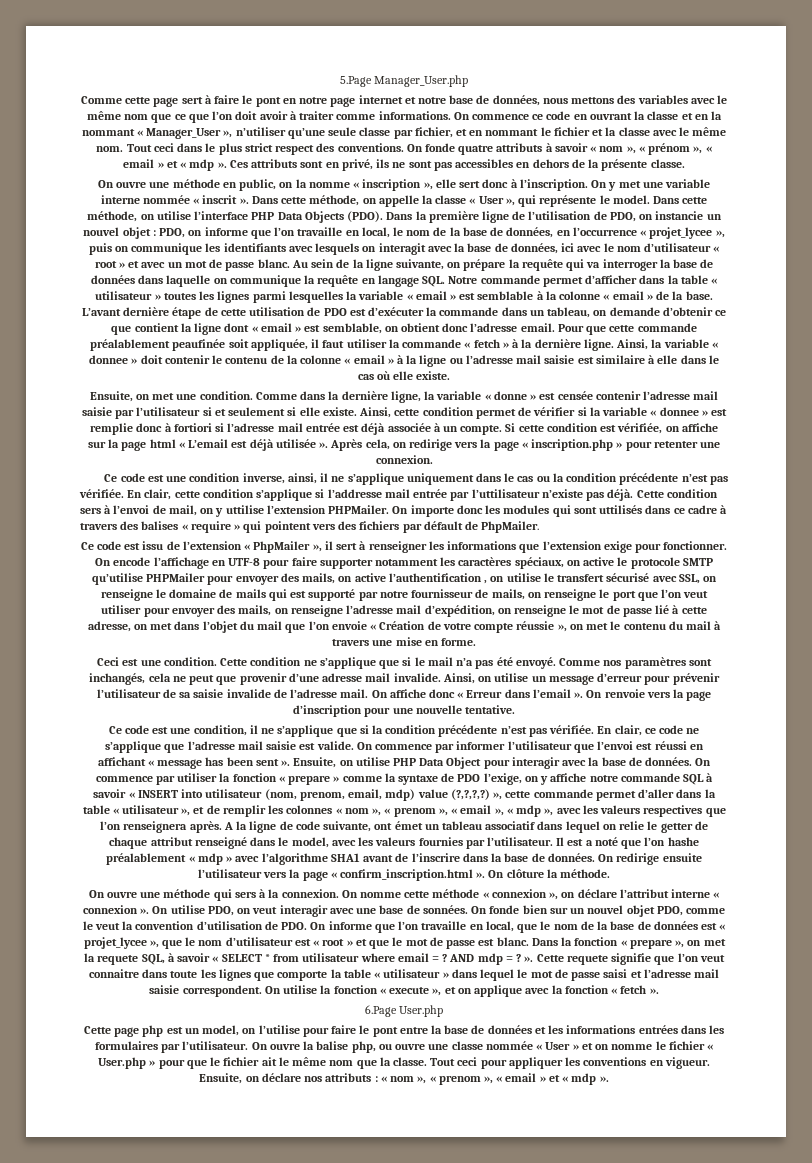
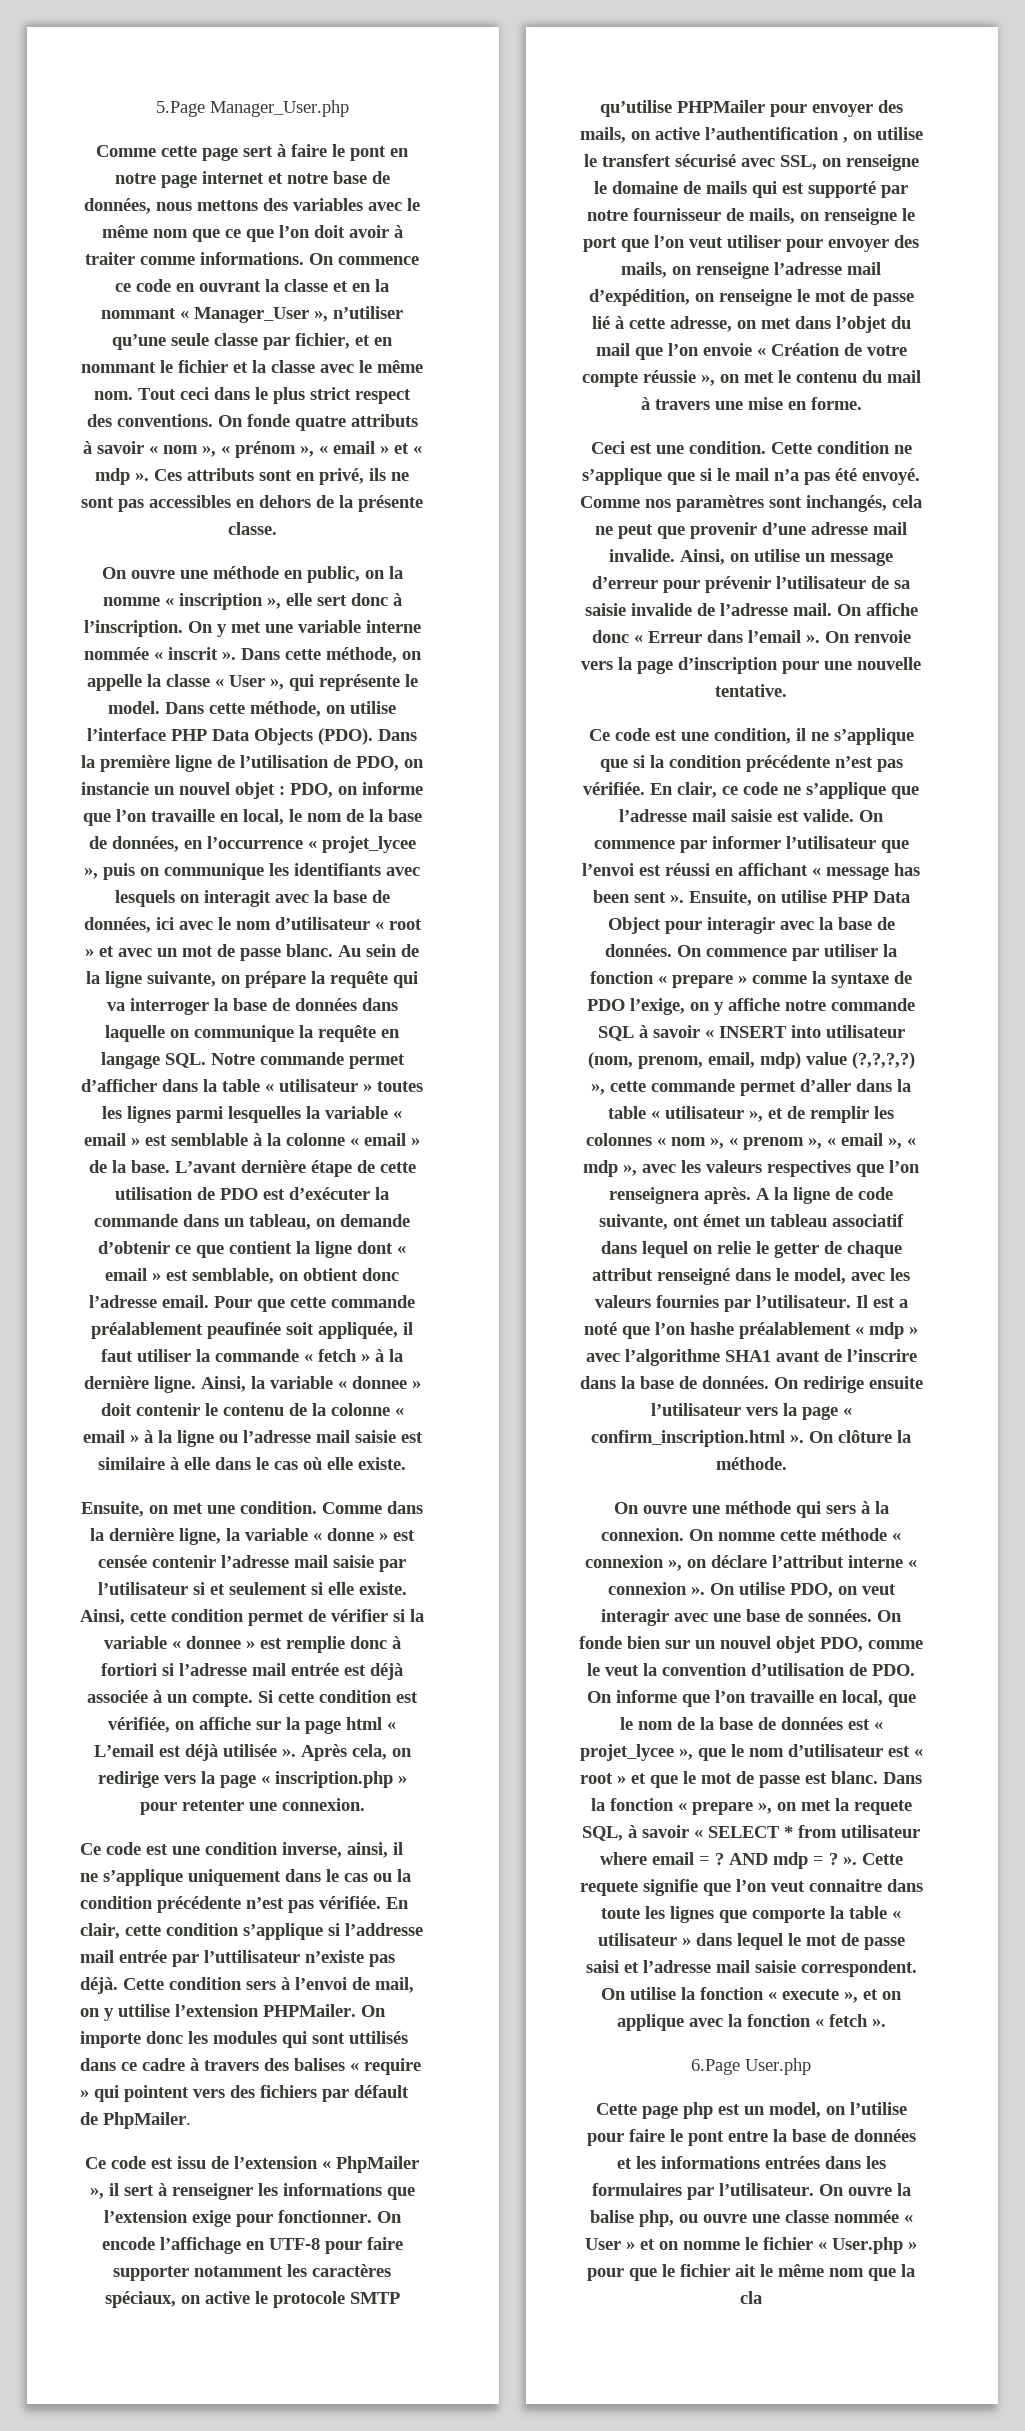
- On ouvre la balise php, ou ouvre une classe nommée « User » et on nomme le fichier « User.php » pour que le fichier ait le même nom que la classe. Tout ceci pour appliquer les conventions en vigueur. Ensuite, on déclare nos attributs : « nom », « prenom », « email » et « mdp ».
+ On ouvre la balise php, ou ouvre une classe nommée « User » et on nomme le fichier « User.php » pour que le fichier ait le même nom que la cla

